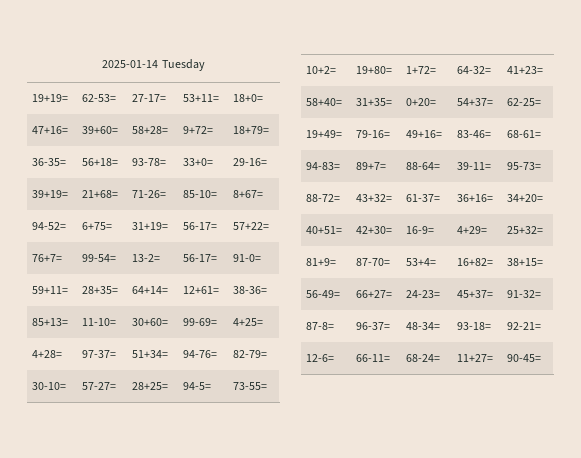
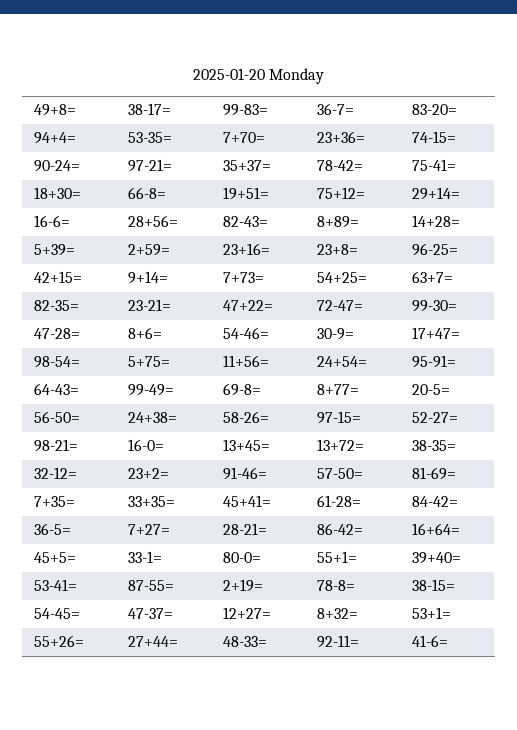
- 2025-01-14 Tuesday
- 19+19= | 62-53= | 27-17= | 53+11= | 18+0=
- 47+16= | 39+60= | 58+28= | 9+72= | 18+79=
- 36-35= | 56+18= | 93-78= | 33+0= | 29-16=
- 39+19= | 21+68= | 71-26= | 85-10= | 8+67=
- 94-52= | 6+75= | 31+19= | 56-17= | 57+22=
- 76+7= | 99-54= | 13-2= | 56-17= | 91-0=
- 59+11= | 28+35= | 64+14= | 12+61= | 38-36=
- 85+13= | 11-10= | 30+60= | 99-69= | 4+25=
- 4+28= | 97-37= | 51+34= | 94-76= | 82-79=
- 30-10= | 57-27= | 28+25= | 94-5= | 73-55=
- 10+2= | 19+80= | 1+72= | 64-32= | 41+23=
- 58+40= | 31+35= | 0+20= | 54+37= | 62-25=
- 19+49= | 79-16= | 49+16= | 83-46= | 68-61=
- 94-83= | 89+7= | 88-64= | 39-11= | 95-73=
- 88-72= | 43+32= | 61-37= | 36+16= | 34+20=
- 40+51= | 42+30= | 16-9= | 4+29= | 25+32=
- 81+9= | 87-70= | 53+4= | 16+82= | 38+15=
- 56-49= | 66+27= | 24-23= | 45+37= | 91-32=
- 87-8= | 96-37= | 48-34= | 93-18= | 92-21=
- 12-6= | 66-11= | 68-24= | 11+27= | 90-45=
+ 2025-01-20 Monday
+ 49+8= | 38-17= | 99-83= | 36-7= | 83-20=
+ 94+4= | 53-35= | 7+70= | 23+36= | 74-15=
+ 90-24= | 97-21= | 35+37= | 78-42= | 75-41=
+ 18+30= | 66-8= | 19+51= | 75+12= | 29+14=
+ 16-6= | 28+56= | 82-43= | 8+89= | 14+28=
+ 5+39= | 2+59= | 23+16= | 23+8= | 96-25=
+ 42+15= | 9+14= | 7+73= | 54+25= | 63+7=
+ 82-35= | 23-21= | 47+22= | 72-47= | 99-30=
+ 47-28= | 8+6= | 54-46= | 30-9= | 17+47=
+ 98-54= | 5+75= | 11+56= | 24+54= | 95-91=
+ 64-43= | 99-49= | 69-8= | 8+77= | 20-5=
+ 56-50= | 24+38= | 58-26= | 97-15= | 52-27=
+ 98-21= | 16-0= | 13+45= | 13+72= | 38-35=
+ 32-12= | 23+2= | 91-46= | 57-50= | 81-69=
+ 7+35= | 33+35= | 45+41= | 61-28= | 84-42=
+ 36-5= | 7+27= | 28-21= | 86-42= | 16+64=
+ 45+5= | 33-1= | 80-0= | 55+1= | 39+40=
+ 53-41= | 87-55= | 2+19= | 78-8= | 38-15=
+ 54-45= | 47-37= | 12+27= | 8+32= | 53+1=
+ 55+26= | 27+44= | 48-33= | 92-11= | 41-6=

